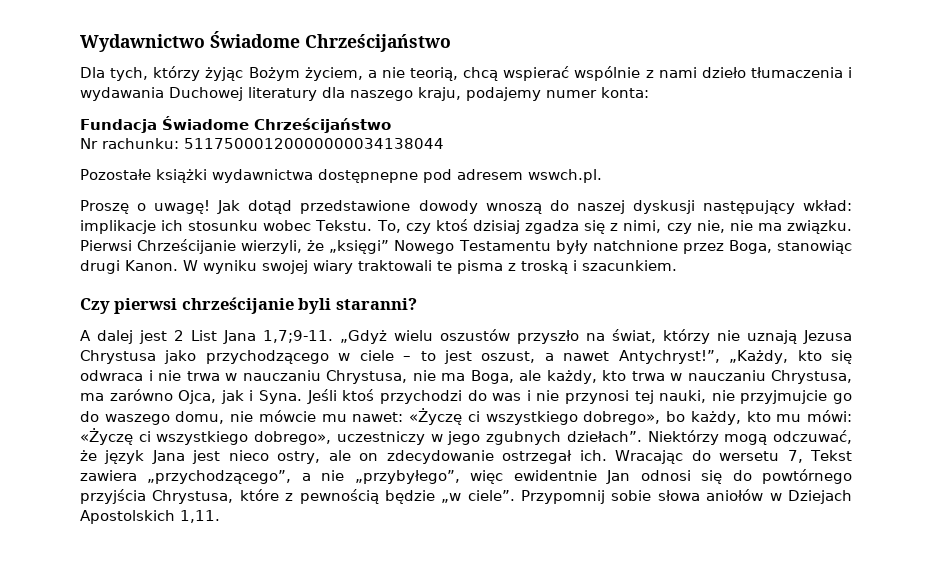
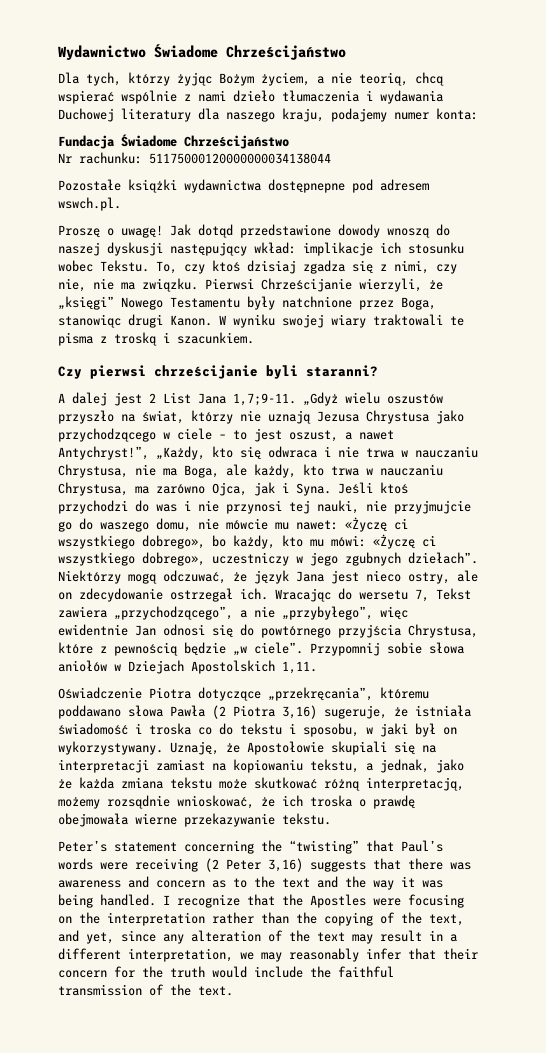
+ Oświadczenie Piotra dotyczące „przekręcania”, któremu poddawano słowa Pawła (2 Piotra 3,16) sugeruje, że istniała świadomość i troska co do tekstu i sposobu, w jaki był on wykorzystywany. Uznaję, że Apostołowie skupiali się na interpretacji zamiast na kopiowaniu tekstu, a jednak, jako że każda zmiana tekstu może skutkować różną interpretacją, możemy rozsądnie wnioskować, że ich troska o prawdę obejmowała wierne przekazywanie tekstu.
+ Peter’s statement concerning the “twisting” that Paul’s words were receiving (2 Peter 3,16) suggests that there was awareness and concern as to the text and the way it was being handled. I recognize that the Apostles were focusing on the interpretation rather than the copying of the text, and yet, since any alteration of the text may result in a different interpretation, we may reasonably infer that their concern for the truth would include the faithful transmission of the text.

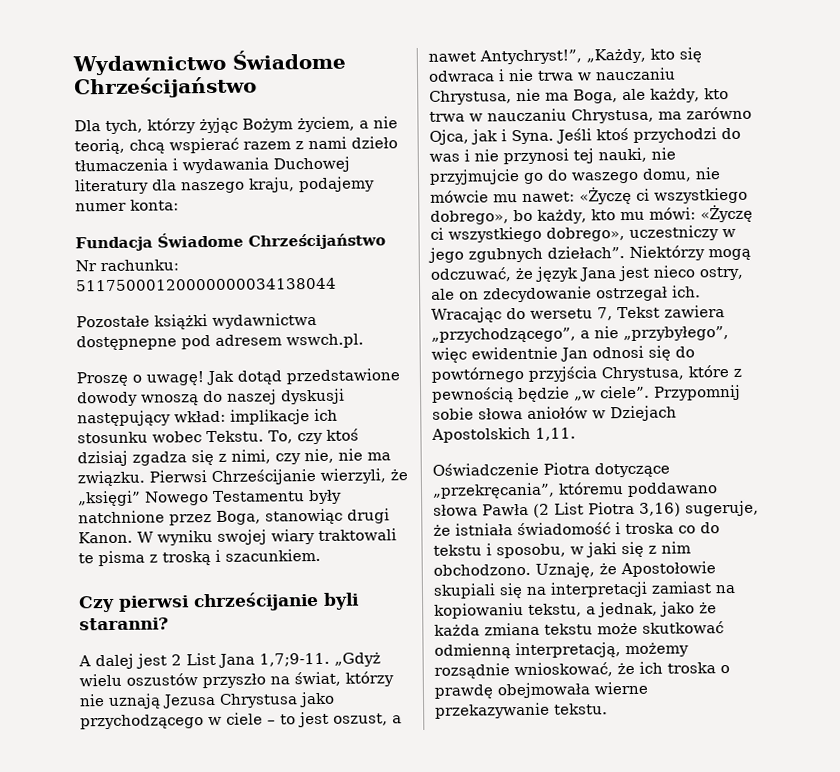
- Dla tych, którzy żyjąc Bożym życiem, a nie teorią, chcą wspierać wspólnie z nami dzieło tłumaczenia i wydawania Duchowej literatury dla naszego kraju, podajemy numer konta:
+ Dla tych, którzy żyjąc Bożym życiem, a nie teorią, chcą wspierać razem z nami dzieło tłumaczenia i wydawania Duchowej literatury dla naszego kraju, podajemy numer konta:
- Oświadczenie Piotra dotyczące „przekręcania”, któremu poddawano słowa Pawła (2 Piotra 3,16) sugeruje, że istniała świadomość i troska co do tekstu i sposobu, w jaki był on wykorzystywany.
+ Oświadczenie Piotra dotyczące „przekręcania”, któremu poddawano słowa Pawła (2 List Piotra 3,16) sugeruje, że istniała świadomość i troska co do tekstu i sposobu, w jaki się z nim obchodzono.
- Uznaję, że Apostołowie skupiali się na interpretacji zamiast na kopiowaniu tekstu, a jednak, jako że każda zmiana tekstu może skutkować różną interpretacją, możemy rozsądnie wnioskować, że ich troska o prawdę obejmowała wierne przekazywanie tekstu.
+ Uznaję, że Apostołowie skupiali się na interpretacji zamiast na kopiowaniu tekstu, a jednak, jako że każda zmiana tekstu może skutkować odmienną interpretacją, możemy rozsądnie wnioskować, że ich troska o prawdę obejmowała wierne przekazywanie tekstu.
- Peter’s statement concerning the “twisting” that Paul’s words were receiving (2 Peter 3,16) suggests that there was awareness and concern as to the text and the way it was being handled. I recognize that the Apostles were focusing on the interpretation rather than the copying of the text, and yet, since any alteration of the text may result in a different interpretation, we may reasonably infer that their concern for the truth would include the faithful transmission of the text.

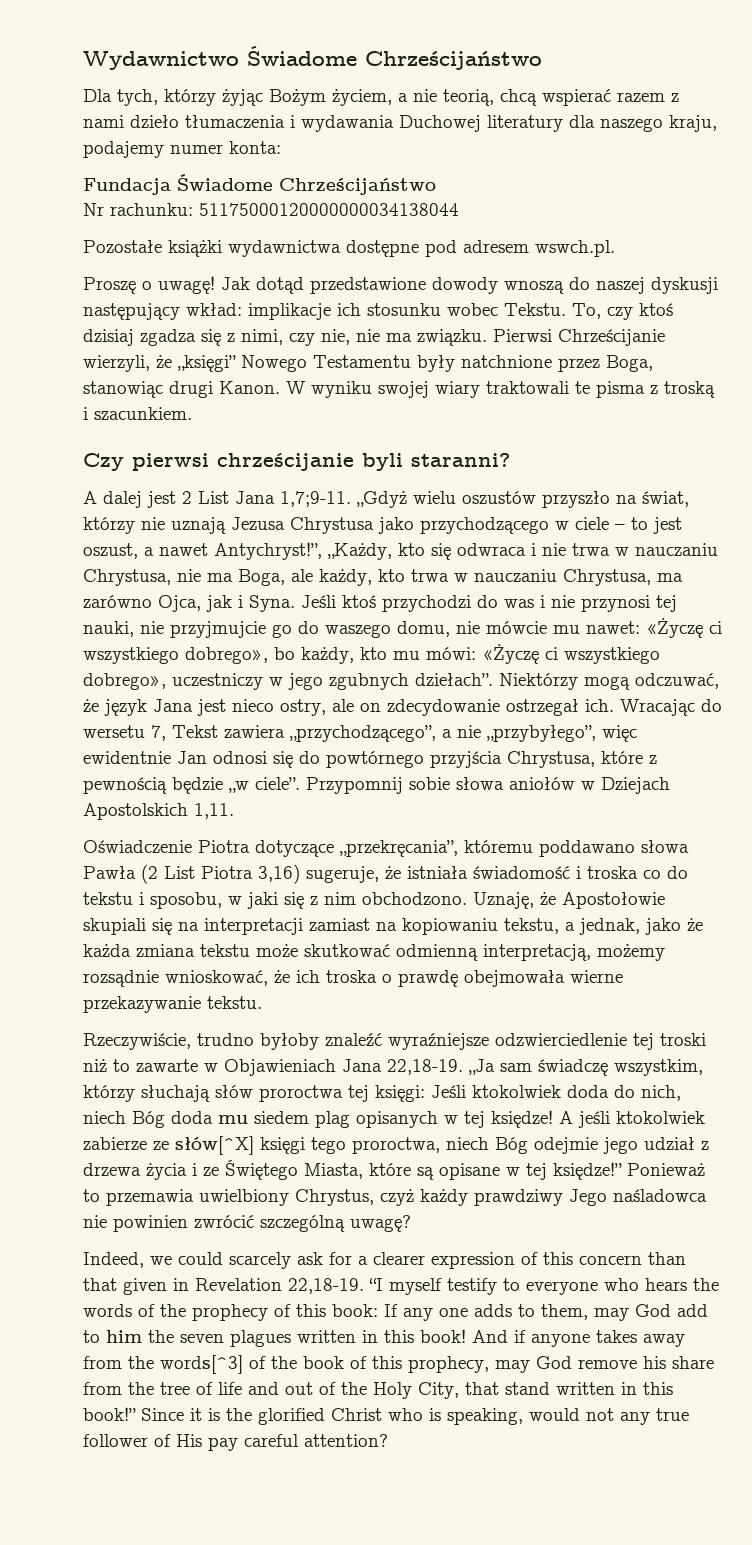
- Pozostałe książki wydawnictwa dostępnepne pod adresem wswch.pl.
+ Pozostałe książki wydawnictwa dostępne pod adresem wswch.pl.
+ Rzeczywiście, trudno byłoby znaleźć wyraźniejsze odzwierciedlenie tej troski niż to zawarte w Objawieniach Jana 22,18-19. „Ja sam świadczę wszystkim, którzy słuchają słów proroctwa tej księgi: Jeśli ktokolwiek doda do nich, niech Bóg doda mu siedem plag opisanych w tej księdze! A jeśli ktokolwiek zabierze ze słów[^X] księgi tego proroctwa, niech Bóg odejmie jego udział z drzewa życia i ze Świętego Miasta, które są opisane w tej księdze!” Ponieważ to przemawia uwielbiony Chrystus, czyż każdy prawdziwy Jego naśladowca nie powinien zwrócić szczególną uwagę?
+ Indeed, we could scarcely ask for a clearer expression of this concern than that given in Revelation 22,18-19. “I myself testify to everyone who hears the words of the prophecy of this book: If any one adds to them, may God add to him the seven plagues written in this book! And if anyone takes away from the words[^3] of the book of this prophecy, may God remove his share from the tree of life and out of the Holy City, that stand written in this book!” Since it is the glorified Christ who is speaking, would not any true follower of His pay careful attention?

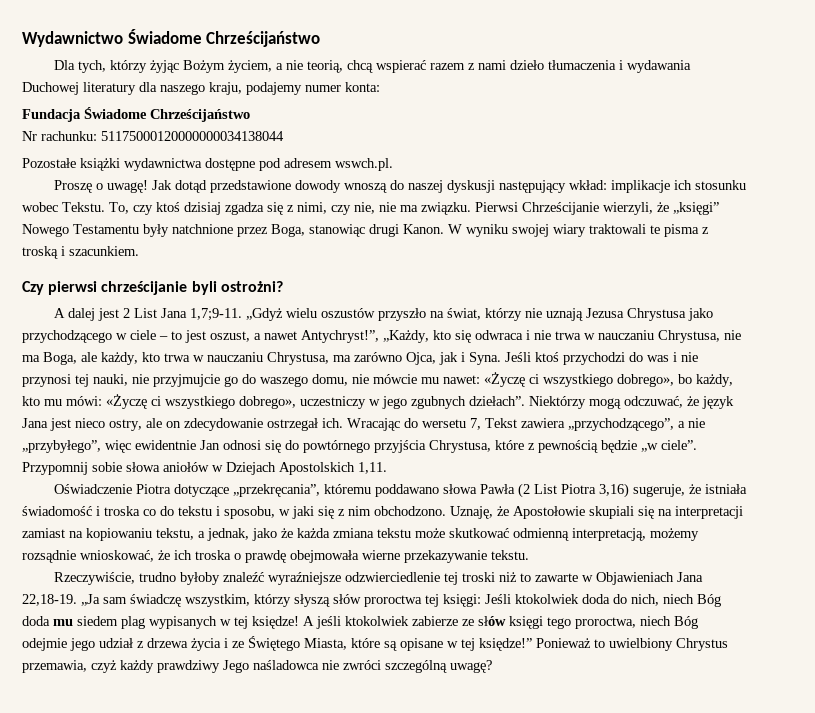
- Czy pierwsi chrześcijanie byli staranni?
+ Czy pierwsi chrześcijanie byli ostrożni?
- „Ja sam świadczę wszystkim, którzy słuchają słów proroctwa tej księgi: Jeśli ktokolwiek doda do nich, niech Bóg doda mu siedem plag opisanych w tej księdze!
+ „Ja sam świadczę wszystkim, którzy słyszą słów proroctwa tej księgi: Jeśli ktokolwiek doda do nich, niech Bóg doda mu siedem plag wypisanych w tej księdze!
- A jeśli ktokolwiek zabierze ze słów[^X] księgi tego proroctwa, niech Bóg odejmie jego udział z drzewa życia i ze Świętego Miasta, które są opisane w tej księdze!”
+ A jeśli ktokolwiek zabierze ze słów księgi tego proroctwa, niech Bóg odejmie jego udział z drzewa życia i ze Świętego Miasta, które są opisane w tej księdze!”
- Ponieważ to przemawia uwielbiony Chrystus, czyż każdy prawdziwy Jego naśladowca nie powinien zwrócić szczególną uwagę?
+ Ponieważ to uwielbiony Chrystus przemawia, czyż każdy prawdziwy Jego naśladowca nie zwróci szczególną uwagę?
- Indeed, we could scarcely ask for a clearer expression of this concern than that given in Revelation 22,18-19. “I myself testify to everyone who hears the words of the prophecy of this book: If any one adds to them, may God add to him the seven plagues written in this book! And if anyone takes away from the words[^3] of the book of this prophecy, may God remove his share from the tree of life and out of the Holy City, that stand written in this book!” Since it is the glorified Christ who is speaking, would not any true follower of His pay careful attention?

